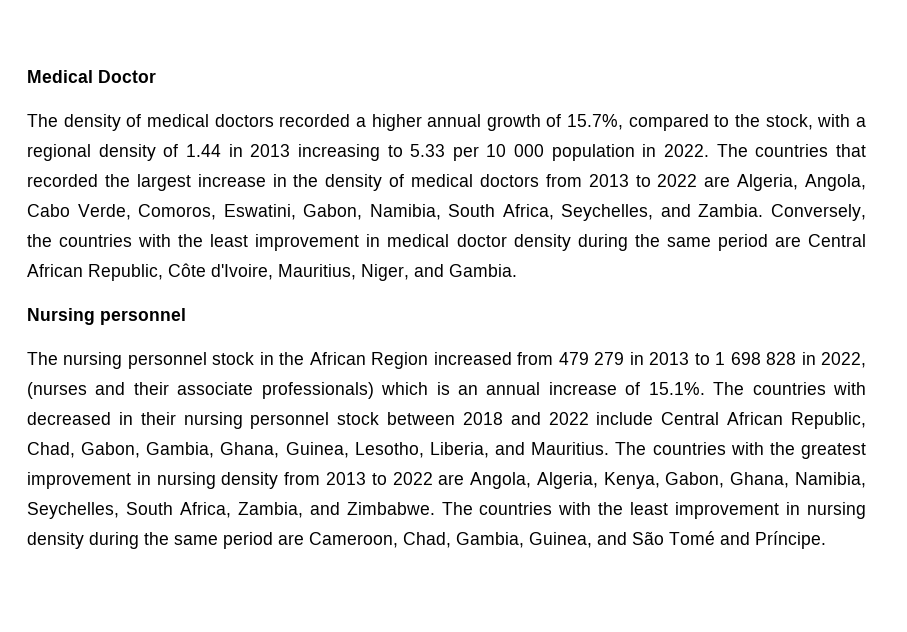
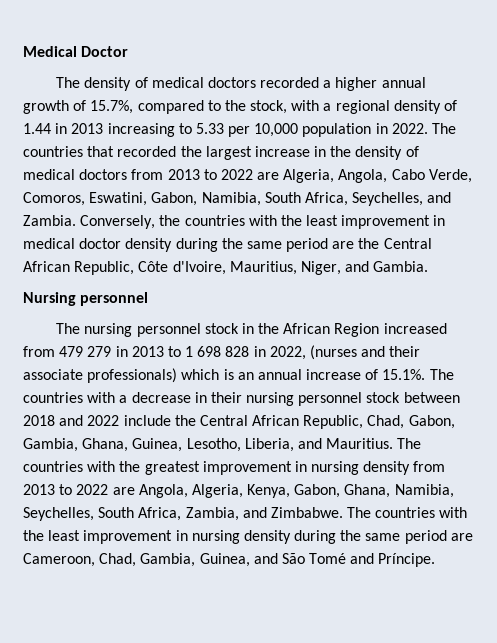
- The density of medical doctors recorded a higher annual growth of 15.7%, compared to the stock, with a regional density of 1.44 in 2013 increasing to 5.33 per 10 000 population in 2022.
+ The density of medical doctors recorded a higher annual growth of 15.7%, compared to the stock, with a regional density of 1.44 in 2013 increasing to 5.33 per 10,000 population in 2022.
- Conversely, the countries with the least improvement in medical doctor density during the same period are Central African Republic, Côte d'Ivoire, Mauritius, Niger, and Gambia.
+ Conversely, the countries with the least improvement in medical doctor density during the same period are the Central African Republic, Côte d'Ivoire, Mauritius, Niger, and Gambia.
- The nursing personnel stock in the African Region increased from 479 279 in 2013 to 1 698 828 in 2022, (nurses and their associate professionals) which is an annual increase of 15.1%. The countries with decreased in their nursing personnel stock between 2018 and 2022 include Central African Republic, Chad, Gabon, Gambia, Ghana, Guinea, Lesotho, Liberia, and Mauritius.
+ The nursing personnel stock in the African Region increased from 479 279 in 2013 to 1 698 828 in 2022, (nurses and their associate professionals) which is an annual increase of 15.1%. The countries with a decrease in their nursing personnel stock between 2018 and 2022 include the Central African Republic, Chad, Gabon, Gambia, Ghana, Guinea, Lesotho, Liberia, and Mauritius.

